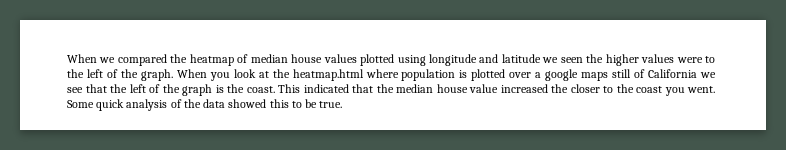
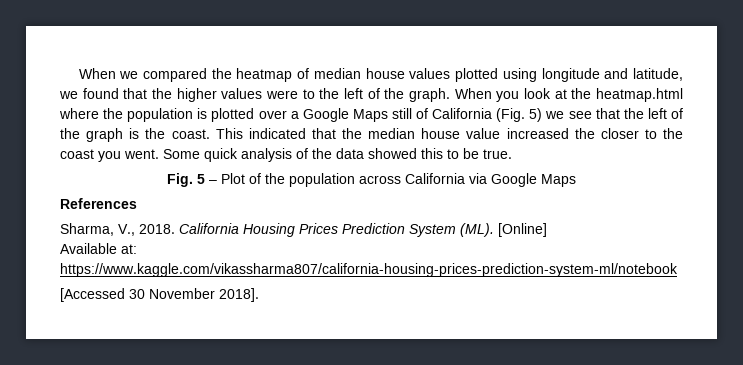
- When we compared the heatmap of median house values plotted using longitude and latitude we seen the higher values were to the left of the graph.
+ When we compared the heatmap of median house values plotted using longitude and latitude, we found that the higher values were to the left of the graph.
- When you look at the heatmap.html where population is plotted over a google maps still of California we see that the left of the graph is the coast.
+ When you look at the heatmap.html where the population is plotted over a Google Maps still of California (Fig. 5) we see that the left of the graph is the coast.
+ Fig. 5 – Plot of the population across California via Google Maps
+ References
+ Sharma, V., 2018. California Housing Prices Prediction System (ML). [Online]
+ Available at: https://www.kaggle.com/vikassharma807/california-housing-prices-prediction-system-ml/notebook
+ [Accessed 30 November 2018].

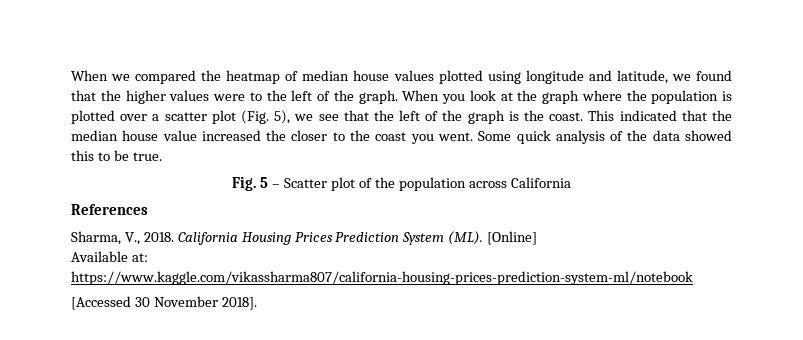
- When you look at the heatmap.html where the population is plotted over a Google Maps still of California (Fig. 5) we see that the left of the graph is the coast.
+ When you look at the graph where the population is plotted over a scatter plot (Fig. 5), we see that the left of the graph is the coast.
- Fig. 5 – Plot of the population across California via Google Maps
+ Fig. 5 – Scatter plot of the population across California

